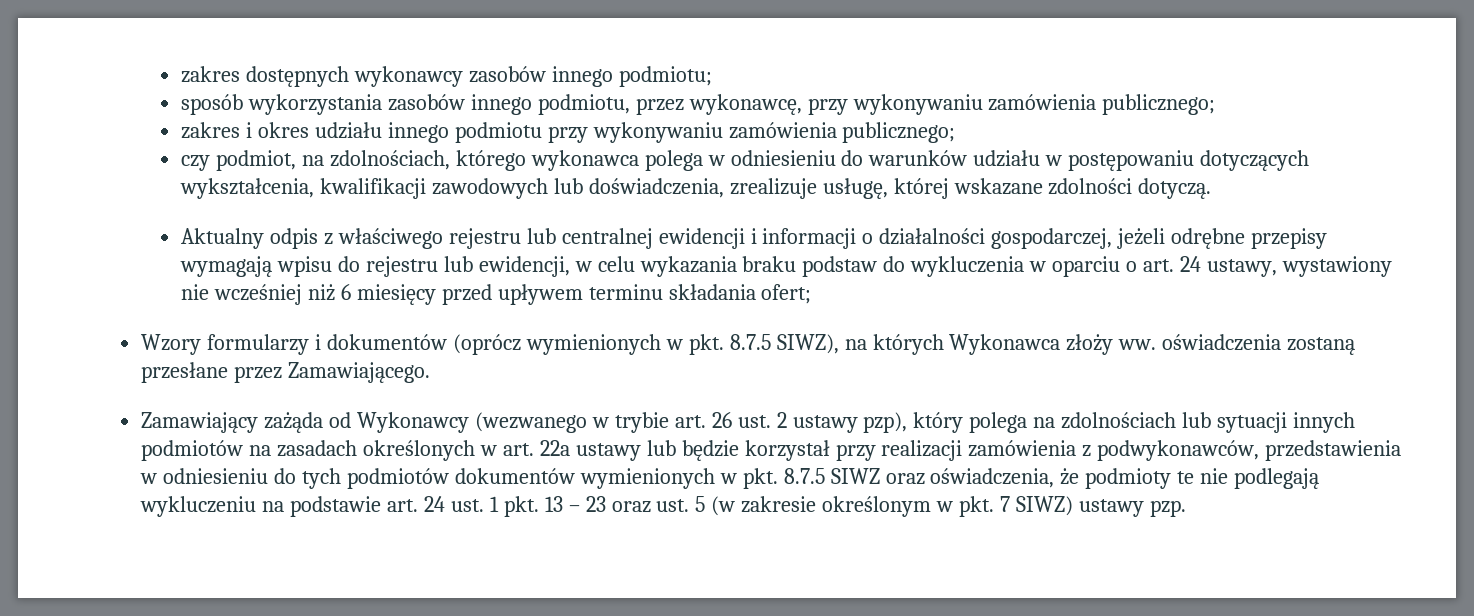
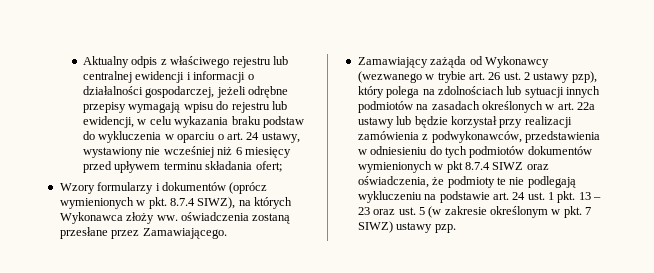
- zakres dostępnych wykonawcy zasobów innego podmiotu;
- sposób wykorzystania zasobów innego podmiotu, przez wykonawcę, przy wykonywaniu zamówienia publicznego;
- zakres i okres udziału innego podmiotu przy wykonywaniu zamówienia publicznego;
- czy podmiot, na zdolnościach, którego wykonawca polega w odniesieniu do warunków udziału w postępowaniu dotyczących wykształcenia, kwalifikacji zawodowych lub doświadczenia, zrealizuje usługę, której wskazane zdolności dotyczą.
- Wzory formularzy i dokumentów (oprócz wymienionych w pkt. 8.7.5 SIWZ), na których Wykonawca złoży ww. oświadczenia zostaną przesłane przez Zamawiającego.
+ Wzory formularzy i dokumentów (oprócz wymienionych w pkt. 8.7.4 SIWZ), na których Wykonawca złoży ww. oświadczenia zostaną przesłane przez Zamawiającego.
- Zamawiający zażąda od Wykonawcy (wezwanego w trybie art. 26 ust. 2 ustawy pzp), który polega na zdolnościach lub sytuacji innych podmiotów na zasadach określonych w art. 22a ustawy lub będzie korzystał przy realizacji zamówienia z podwykonawców, przedstawienia w odniesieniu do tych podmiotów dokumentów wymienionych w pkt. 8.7.5 SIWZ oraz oświadczenia, że podmioty te nie podlegają wykluczeniu na podstawie art. 24 ust. 1 pkt. 13 – 23 oraz ust. 5 (w zakresie określonym w pkt. 7 SIWZ) ustawy pzp.
+ Zamawiający zażąda od Wykonawcy (wezwanego w trybie art. 26 ust. 2 ustawy pzp), który polega na zdolnościach lub sytuacji innych podmiotów na zasadach określonych w art. 22a ustawy lub będzie korzystał przy realizacji zamówienia z podwykonawców, przedstawienia w odniesieniu do tych podmiotów dokumentów wymienionych w pkt 8.7.4 SIWZ oraz oświadczenia, że podmioty te nie podlegają wykluczeniu na podstawie art. 24 ust. 1 pkt. 13 – 23 oraz ust. 5 (w zakresie określonym w pkt. 7 SIWZ) ustawy pzp.

